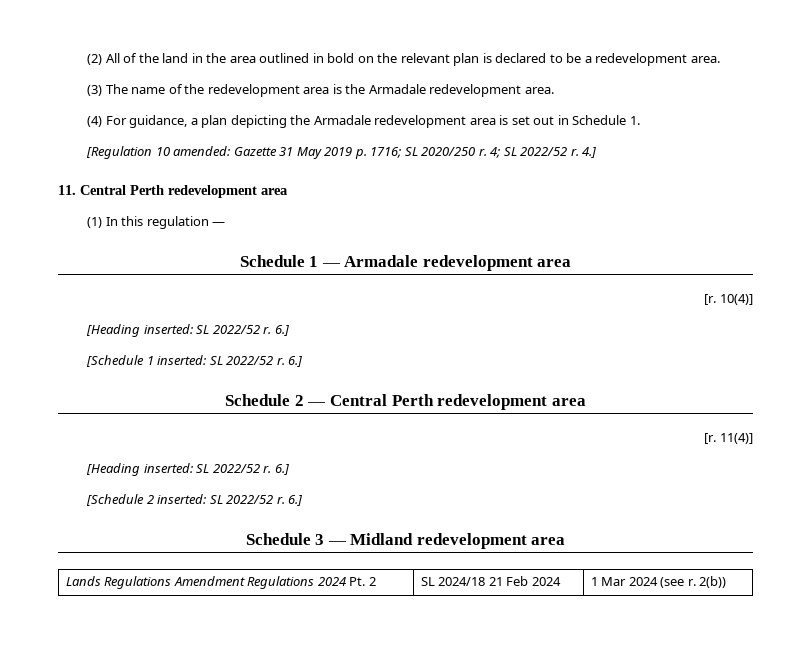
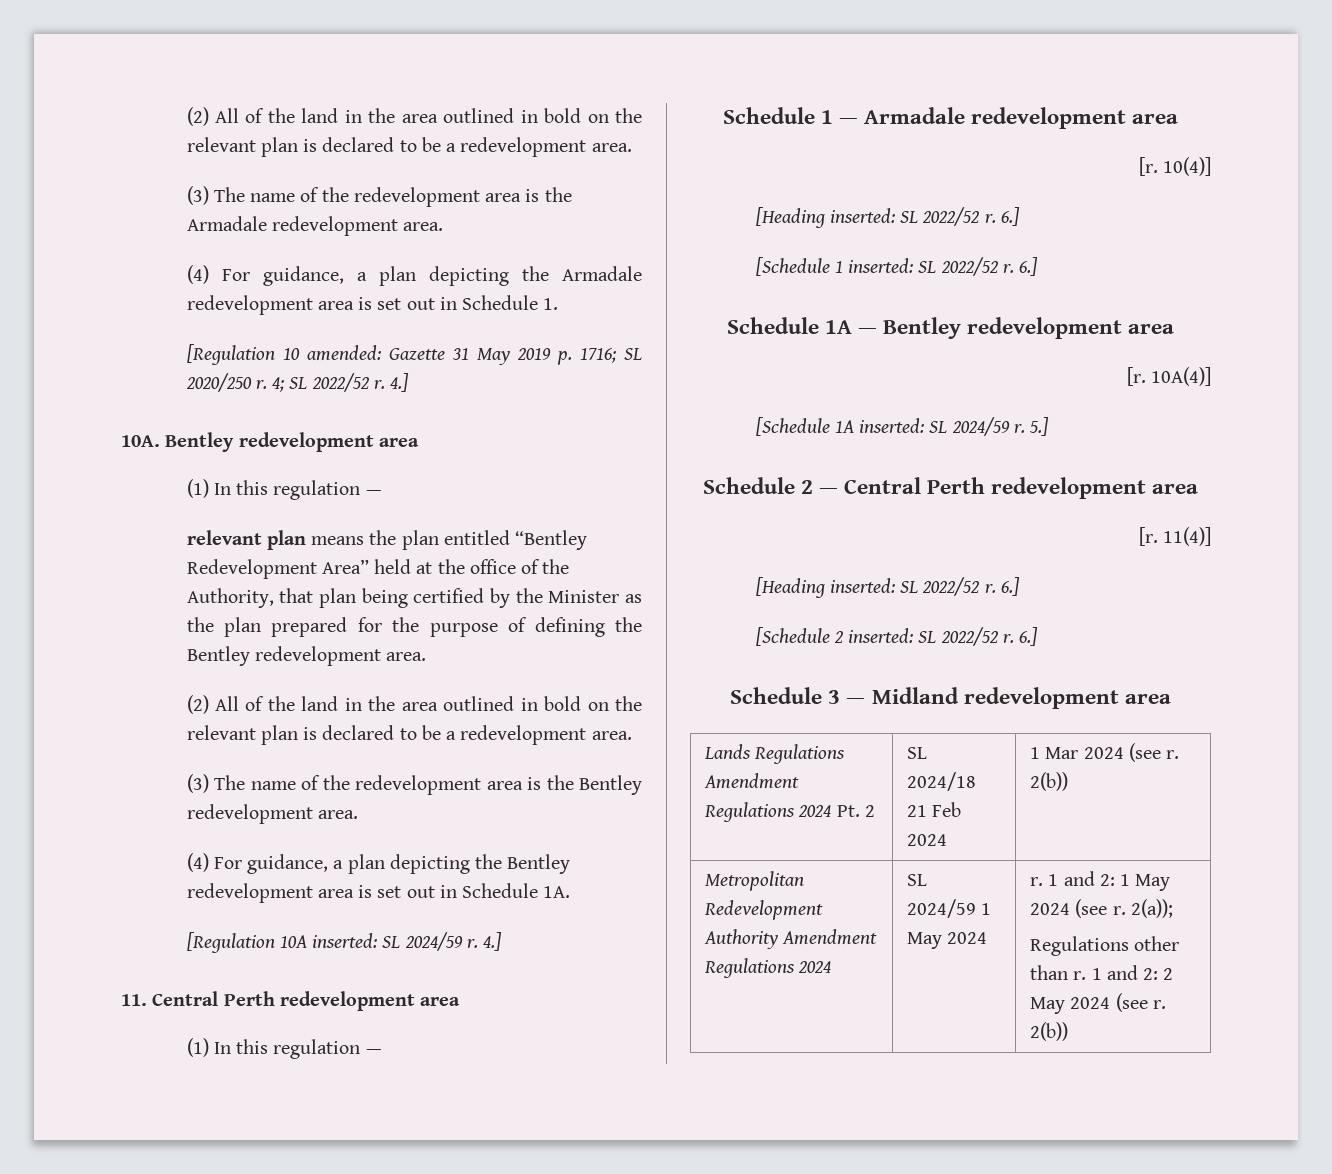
+ 10A. Bentley redevelopment area
+ (1) In this regulation —
+ relevant plan means the plan entitled “Bentley Redevelopment Area” held at the office of the Authority, that plan being certified by the Minister as the plan prepared for the purpose of defining the Bentley redevelopment area.
+ (2) All of the land in the area outlined in bold on the relevant plan is declared to be a redevelopment area.
+ (3) The name of the redevelopment area is the Bentley redevelopment area.
+ (4) For guidance, a plan depicting the Bentley redevelopment area is set out in Schedule 1A.
+ [Regulation 10A inserted: SL 2024/59 r. 4.]
+ Schedule 1A — Bentley redevelopment area
+ [r. 10A(4)]
+ [Schedule 1A inserted: SL 2024/59 r. 5.]
+ Metropolitan Redevelopment Authority Amendment Regulations 2024 | SL 2024/59 1 May 2024 | r. 1 and 2: 1 May 2024 (see r. 2(a));
+ Regulations other than r. 1 and 2: 2 May 2024 (see r. 2(b))

